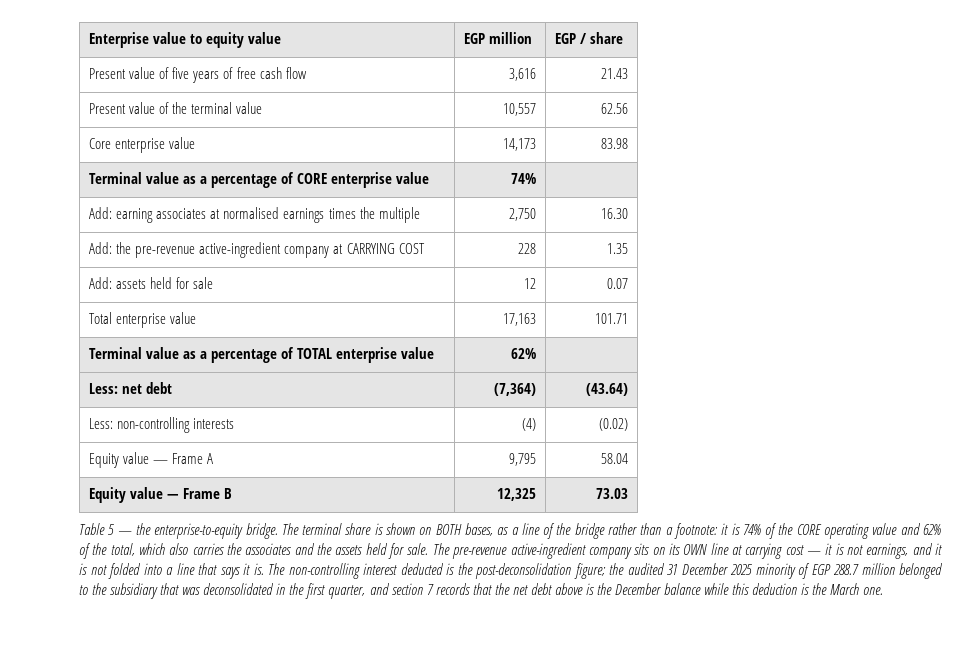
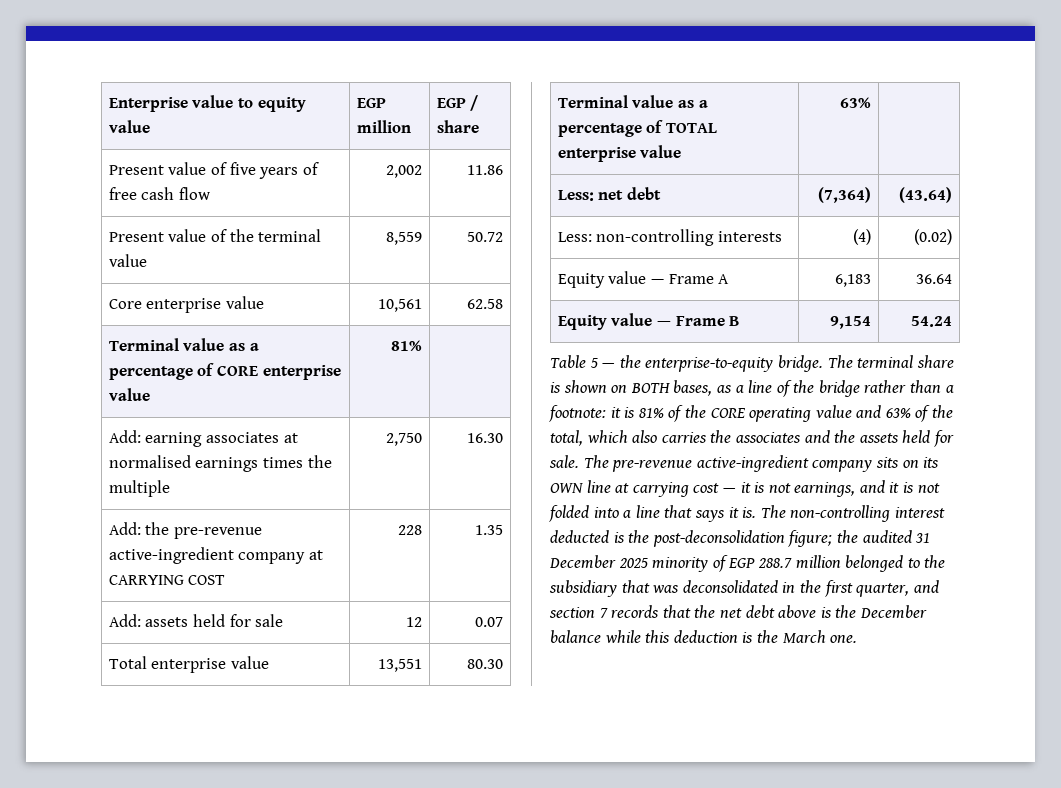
- Present value of five years of free cash flow | 3,616 | 21.43
+ Present value of five years of free cash flow | 2,002 | 11.86
- Present value of the terminal value | 10,557 | 62.56
+ Present value of the terminal value | 8,559 | 50.72
- Core enterprise value | 14,173 | 83.98
+ Core enterprise value | 10,561 | 62.58
- Terminal value as a percentage of CORE enterprise value | 74% |
+ Terminal value as a percentage of CORE enterprise value | 81% |
- Total enterprise value | 17,163 | 101.71
+ Total enterprise value | 13,551 | 80.30
- Terminal value as a percentage of TOTAL enterprise value | 62% |
+ Terminal value as a percentage of TOTAL enterprise value | 63% |
- Equity value — Frame A | 9,795 | 58.04
+ Equity value — Frame A | 6,183 | 36.64
- Equity value — Frame B | 12,325 | 73.03
+ Equity value — Frame B | 9,154 | 54.24
- The terminal share is shown on BOTH bases, as a line of the bridge rather than a footnote: it is 74% of the CORE operating value and 62% of the total, which also carries the associates and the assets held for sale.
+ The terminal share is shown on BOTH bases, as a line of the bridge rather than a footnote: it is 81% of the CORE operating value and 63% of the total, which also carries the associates and the assets held for sale.

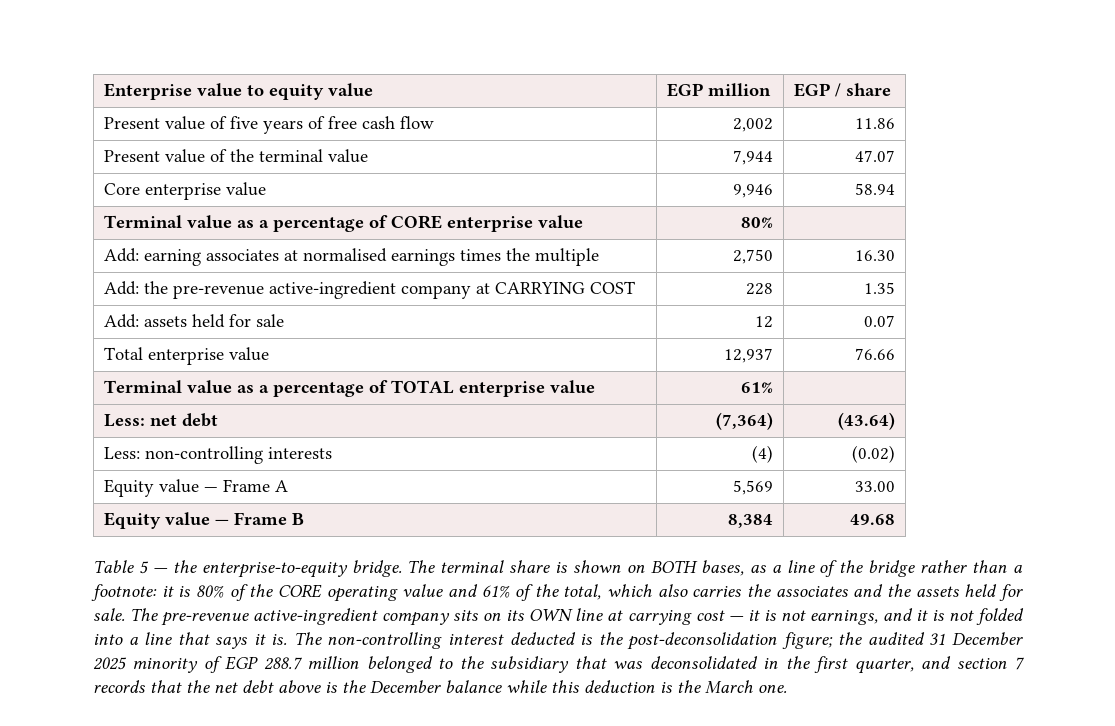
- Present value of the terminal value | 8,559 | 50.72
+ Present value of the terminal value | 7,944 | 47.07
- Core enterprise value | 10,561 | 62.58
+ Core enterprise value | 9,946 | 58.94
- Terminal value as a percentage of CORE enterprise value | 81% |
+ Terminal value as a percentage of CORE enterprise value | 80% |
- Total enterprise value | 13,551 | 80.30
+ Total enterprise value | 12,937 | 76.66
- Terminal value as a percentage of TOTAL enterprise value | 63% |
+ Terminal value as a percentage of TOTAL enterprise value | 61% |
- Equity value — Frame A | 6,183 | 36.64
+ Equity value — Frame A | 5,569 | 33.00
- Equity value — Frame B | 9,154 | 54.24
+ Equity value — Frame B | 8,384 | 49.68
- The terminal share is shown on BOTH bases, as a line of the bridge rather than a footnote: it is 81% of the CORE operating value and 63% of the total, which also carries the associates and the assets held for sale.
+ The terminal share is shown on BOTH bases, as a line of the bridge rather than a footnote: it is 80% of the CORE operating value and 61% of the total, which also carries the associates and the assets held for sale.

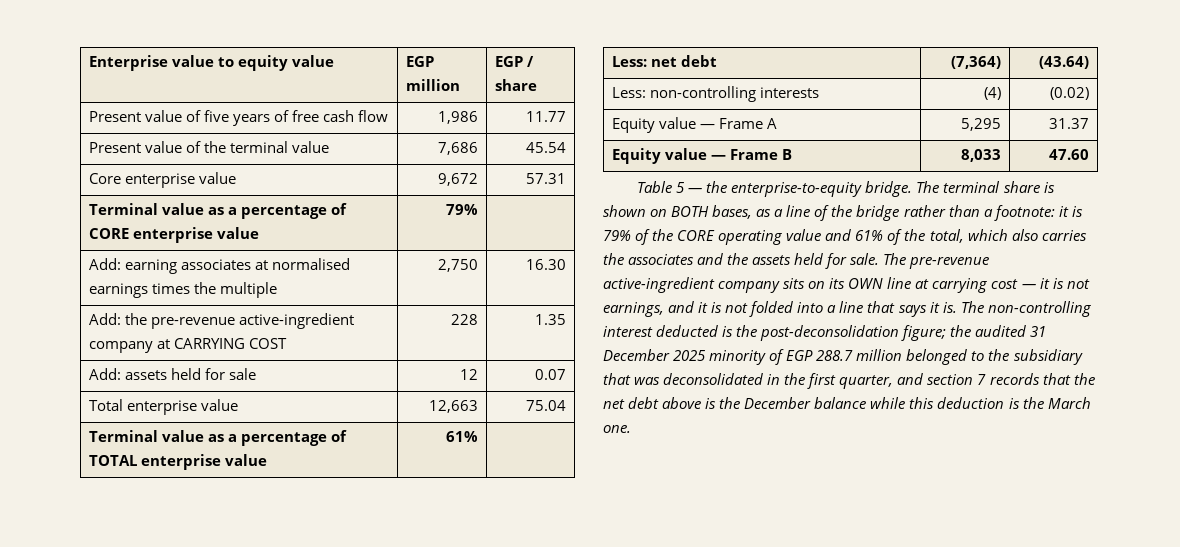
- Present value of five years of free cash flow | 2,002 | 11.86
+ Present value of five years of free cash flow | 1,986 | 11.77
- Present value of the terminal value | 7,944 | 47.07
+ Present value of the terminal value | 7,686 | 45.54
- Core enterprise value | 9,946 | 58.94
+ Core enterprise value | 9,672 | 57.31
- Terminal value as a percentage of CORE enterprise value | 80% |
+ Terminal value as a percentage of CORE enterprise value | 79% |
- Total enterprise value | 12,937 | 76.66
+ Total enterprise value | 12,663 | 75.04
- Equity value — Frame A | 5,569 | 33.00
+ Equity value — Frame A | 5,295 | 31.37
- Equity value — Frame B | 8,384 | 49.68
+ Equity value — Frame B | 8,033 | 47.60
- The terminal share is shown on BOTH bases, as a line of the bridge rather than a footnote: it is 80% of the CORE operating value and 61% of the total, which also carries the associates and the assets held for sale.
+ The terminal share is shown on BOTH bases, as a line of the bridge rather than a footnote: it is 79% of the CORE operating value and 61% of the total, which also carries the associates and the assets held for sale.

